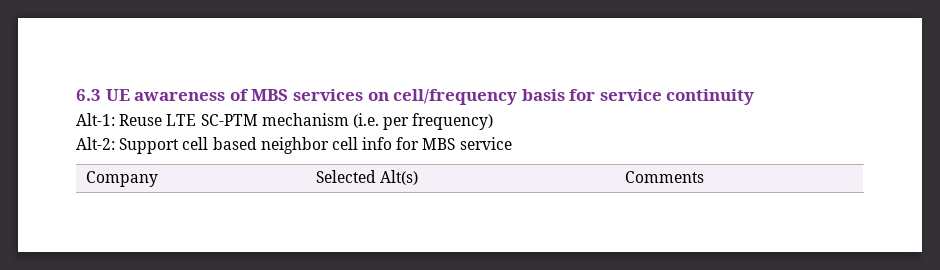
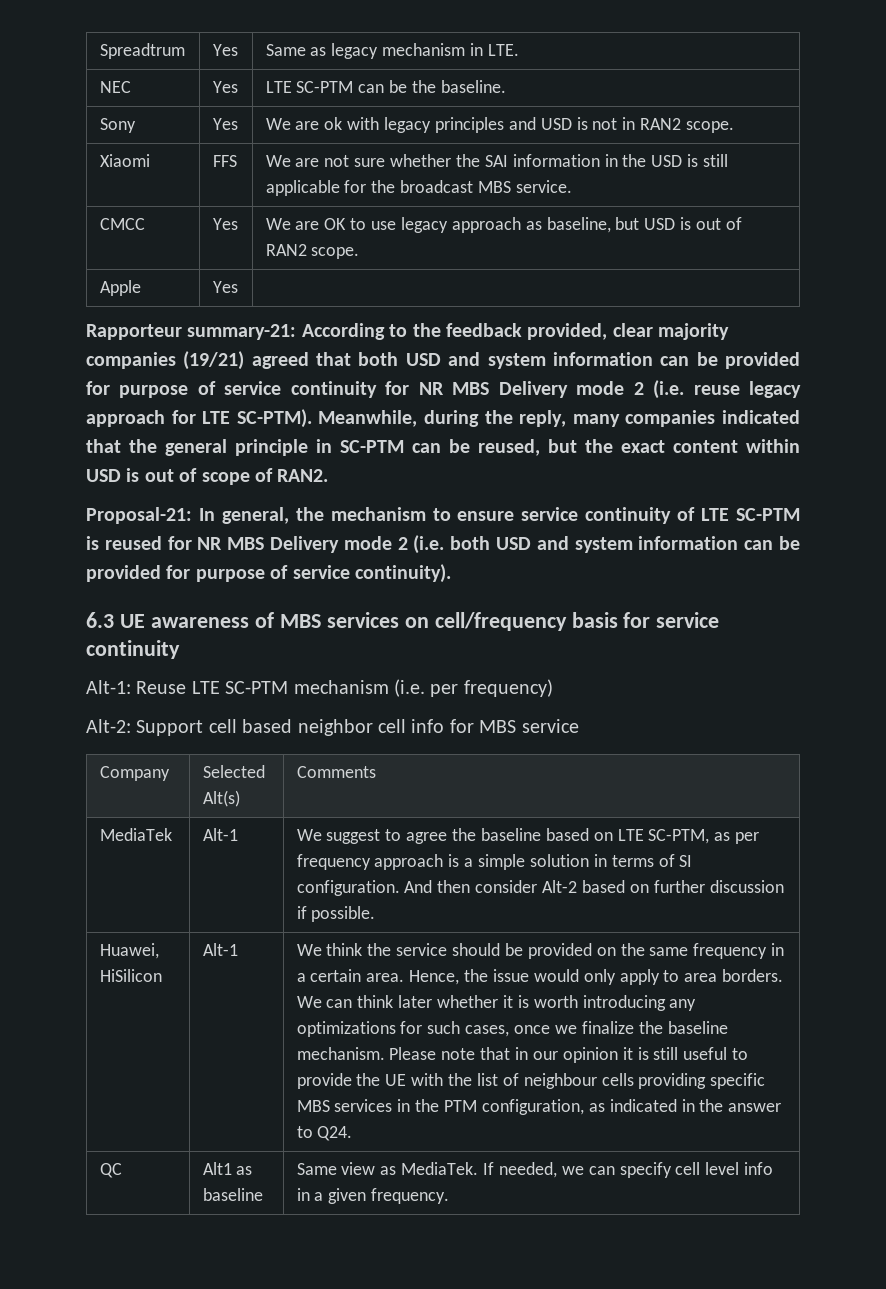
+ Spreadtrum | Yes | Same as legacy mechanism in LTE.
+ NEC | Yes | LTE SC-PTM can be the baseline.
+ Sony | Yes | We are ok with legacy principles and USD is not in RAN2 scope.
+ Xiaomi | FFS | We are not sure whether the SAI information in the USD is still applicable for the broadcast MBS service.
+ CMCC | Yes | We are OK to use legacy approach as baseline, but USD is out of RAN2 scope.
+ Apple | Yes |
+ Rapporteur summary-21: According to the feedback provided, clear majority companies (19/21) agreed that both USD and system information can be provided for purpose of service continuity for NR MBS Delivery mode 2 (i.e. reuse legacy approach for LTE SC-PTM). Meanwhile, during the reply, many companies indicated that the general principle in SC-PTM can be reused, but the exact content within USD is out of scope of RAN2.
+ Proposal-21: In general, the mechanism to ensure service continuity of LTE SC-PTM is reused for NR MBS Delivery mode 2 (i.e. both USD and system information can be provided for purpose of service continuity).
+ MediaTek | Alt-1 | We suggest to agree the baseline based on LTE SC-PTM, as per frequency approach is a simple solution in terms of SI configuration. And then consider Alt-2 based on further discussion if possible.
+ Huawei, HiSilicon | Alt-1 | We think the service should be provided on the same frequency in a certain area. Hence, the issue would only apply to area borders. We can think later whether it is worth introducing any optimizations for such cases, once we finalize the baseline mechanism. Please note that in our opinion it is still useful to provide the UE with the list of neighbour cells providing specific MBS services in the PTM configuration, as indicated in the answer to Q24.
+ QC | Alt1 as baseline | Same view as MediaTek. If needed, we can specify cell level info in a given frequency.

